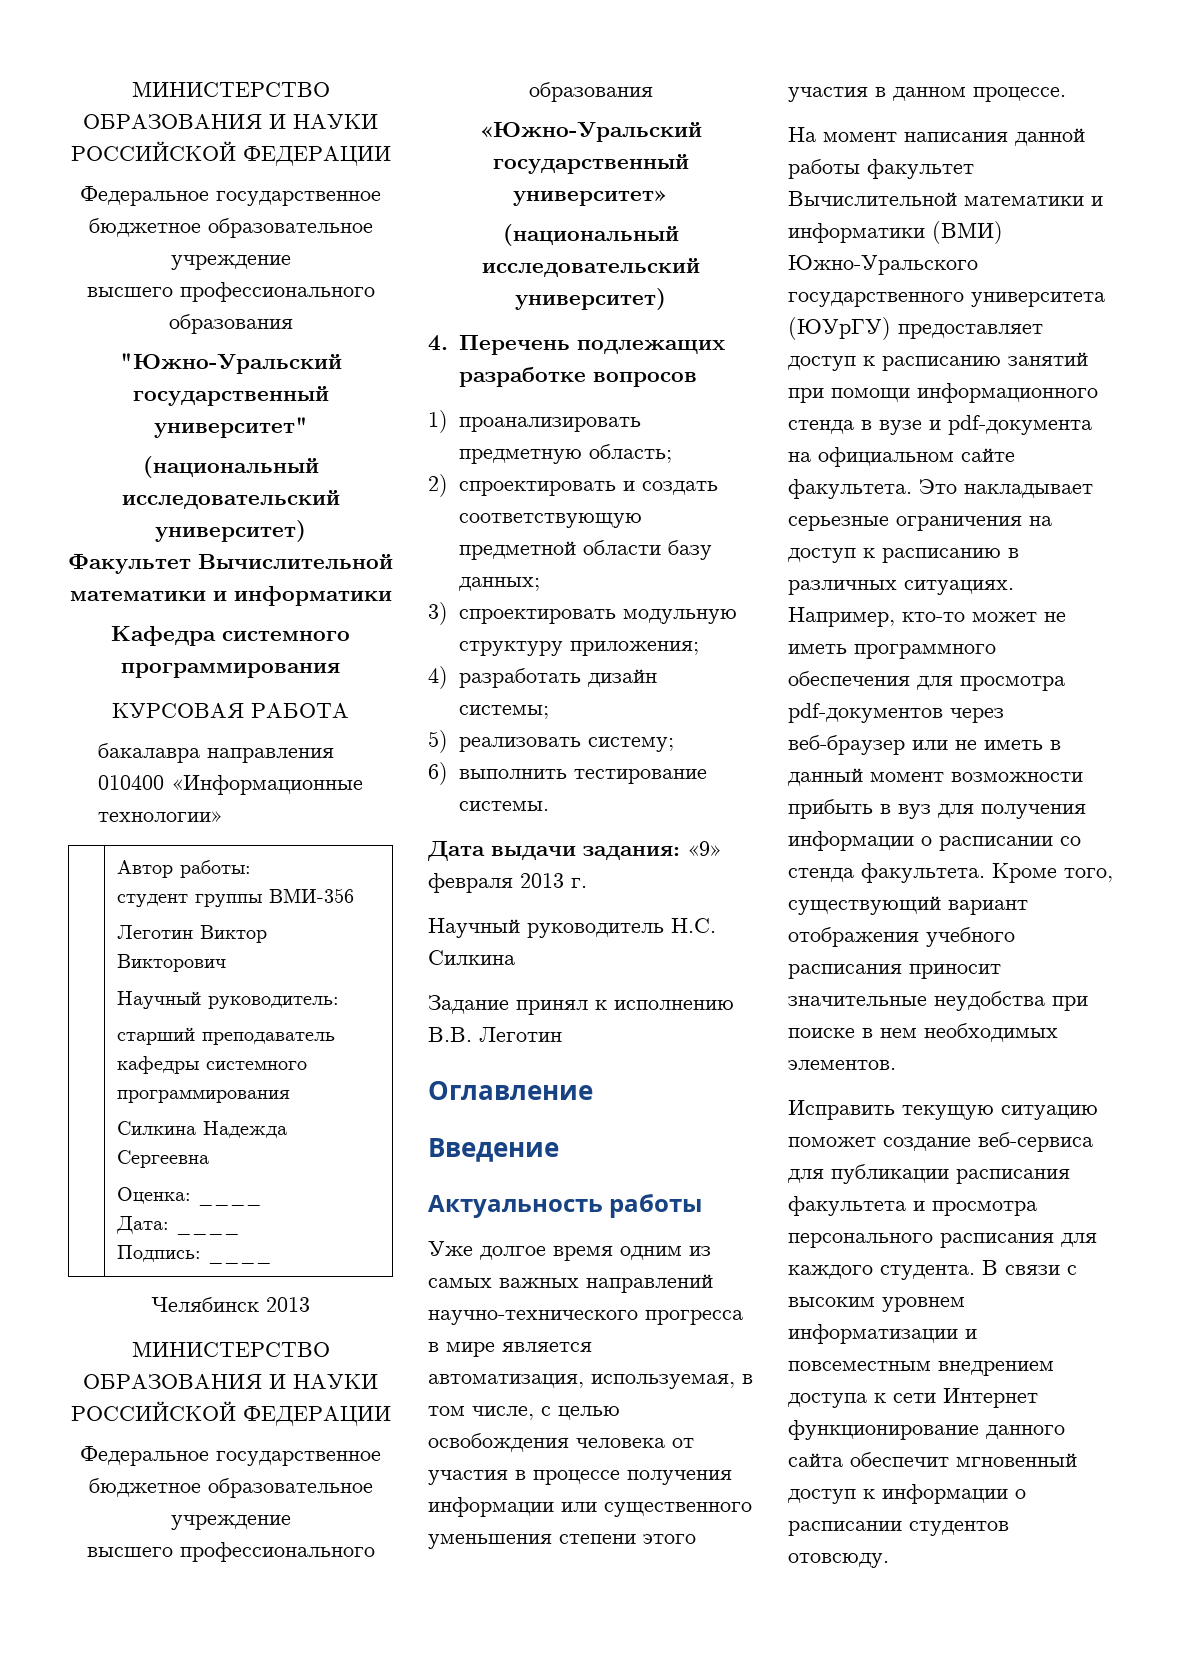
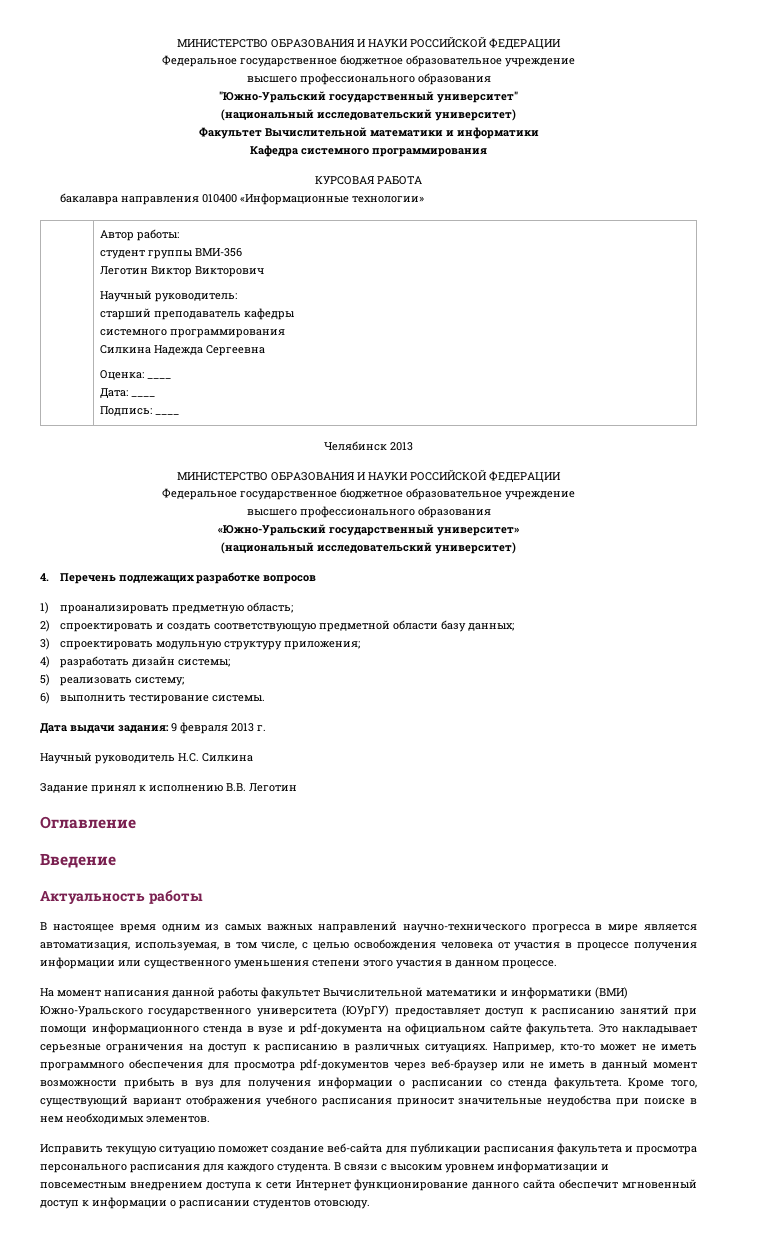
  | Автор работы:
  студент группы ВМИ-356
  Леготин Виктор Викторович
  Научный руководитель:
- старший преподаватель кафедры системного программирования
+ старший преподаватель кафедры
+ системного программирования
- Дата выдачи задания: «9» февраля 2013 г.
+ Дата выдачи задания: 9 февраля 2013 г.
- Уже долгое время одним из самых важных направлений научно-технического прогресса в мире является автоматизация, используемая, в том числе, с целью освобождения человека от участия в процессе получения информации или существенного уменьшения степени этого участия в данном процессе.
+ В настоящее время одним из самых важных направлений научно-технического прогресса в мире является автоматизация, используемая, в том числе, с целью освобождения человека от участия в процессе получения информации или существенного уменьшения степени этого участия в данном процессе.
- Исправить текущую ситуацию поможет создание веб-сервиса для публикации расписания факультета и просмотра персонального расписания для каждого студента.
+ Исправить текущую ситуацию поможет создание веб-сайта для публикации расписания факультета и просмотра персонального расписания для каждого студента.

